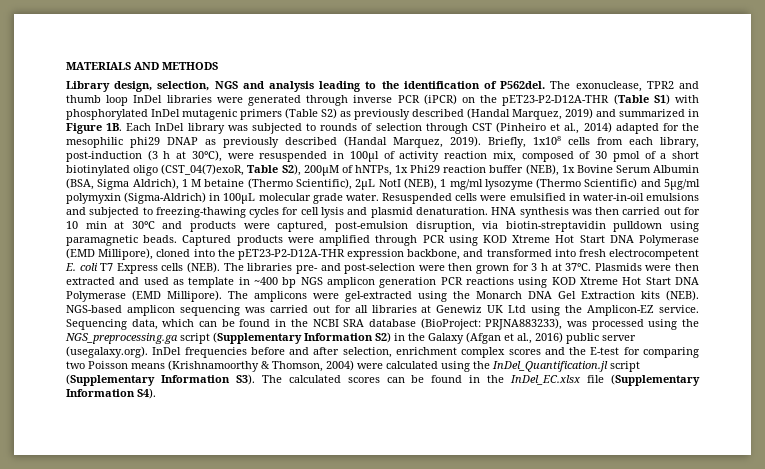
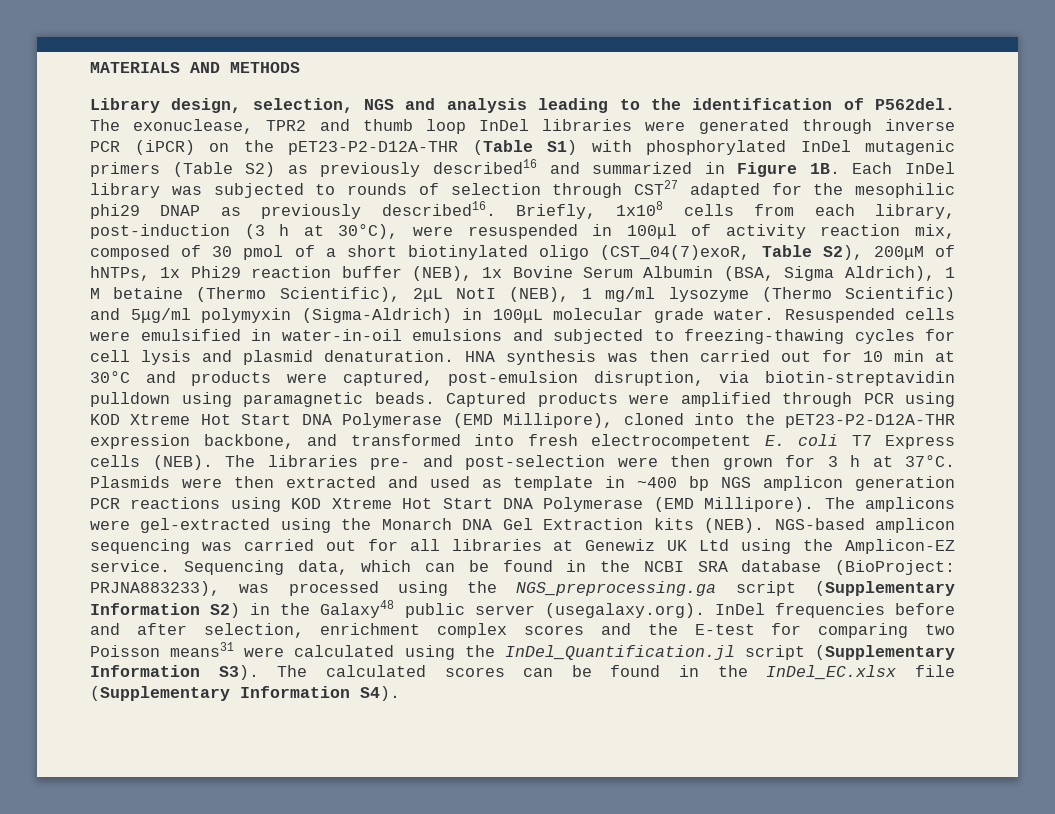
- The exonuclease, TPR2 and thumb loop InDel libraries were generated through inverse PCR (iPCR) on the pET23-P2-D12A-THR (Table S1) with phosphorylated InDel mutagenic primers (Table S2) as previously described (Handal Marquez, 2019) and summarized in Figure 1B.
+ The exonuclease, TPR2 and thumb loop InDel libraries were generated through inverse PCR (iPCR) on the pET23-P2-D12A-THR (Table S1) with phosphorylated InDel mutagenic primers (Table S2) as previously described16 and summarized in Figure 1B.
- Each InDel library was subjected to rounds of selection through CST (Pinheiro et al., 2014) adapted for the mesophilic phi29 DNAP as previously described (Handal Marquez, 2019).
+ Each InDel library was subjected to rounds of selection through CST27 adapted for the mesophilic phi29 DNAP as previously described16.
- PRJNA883233), was processed using the NGS_preprocessing.ga script (Supplementary Information S2) in the Galaxy (Afgan et al., 2016) public server (usegalaxy.org). InDel frequencies before and after selection, enrichment complex scores and the E-test for comparing two Poisson means (Krishnamoorthy & Thomson, 2004) were calculated using the InDel_Quantification.jl script (Supplementary Information S3). The calculated scores can be found in the InDel_EC.xlsx file (Supplementary Information S4).
+ PRJNA883233), was processed using the NGS_preprocessing.ga script (Supplementary Information S2) in the Galaxy48 public server (usegalaxy.org). InDel frequencies before and after selection, enrichment complex scores and the E-test for comparing two Poisson means31 were calculated using the InDel_Quantification.jl script (Supplementary Information S3). The calculated scores can be found in the InDel_EC.xlsx file (Supplementary Information S4).

